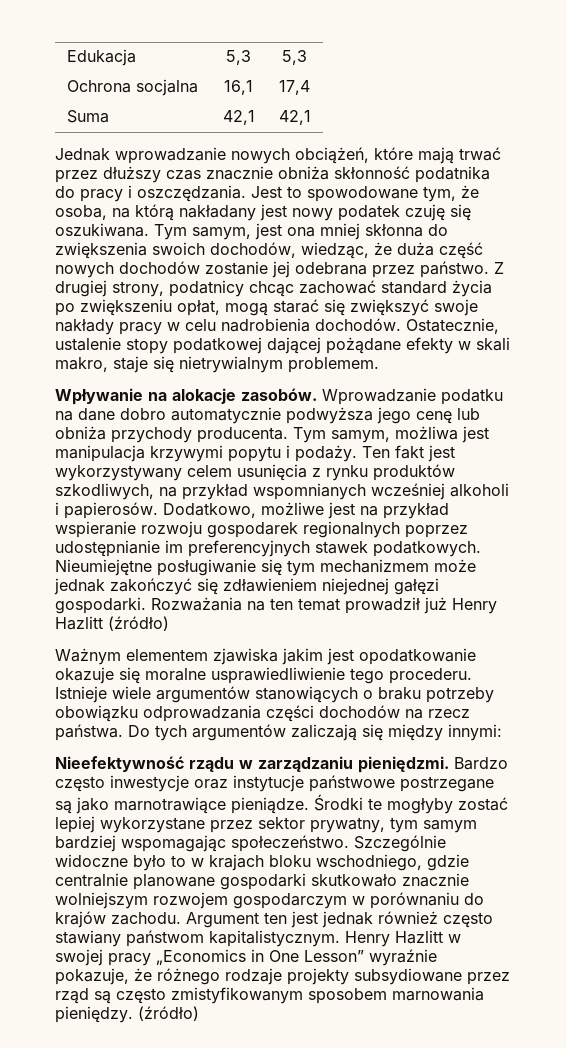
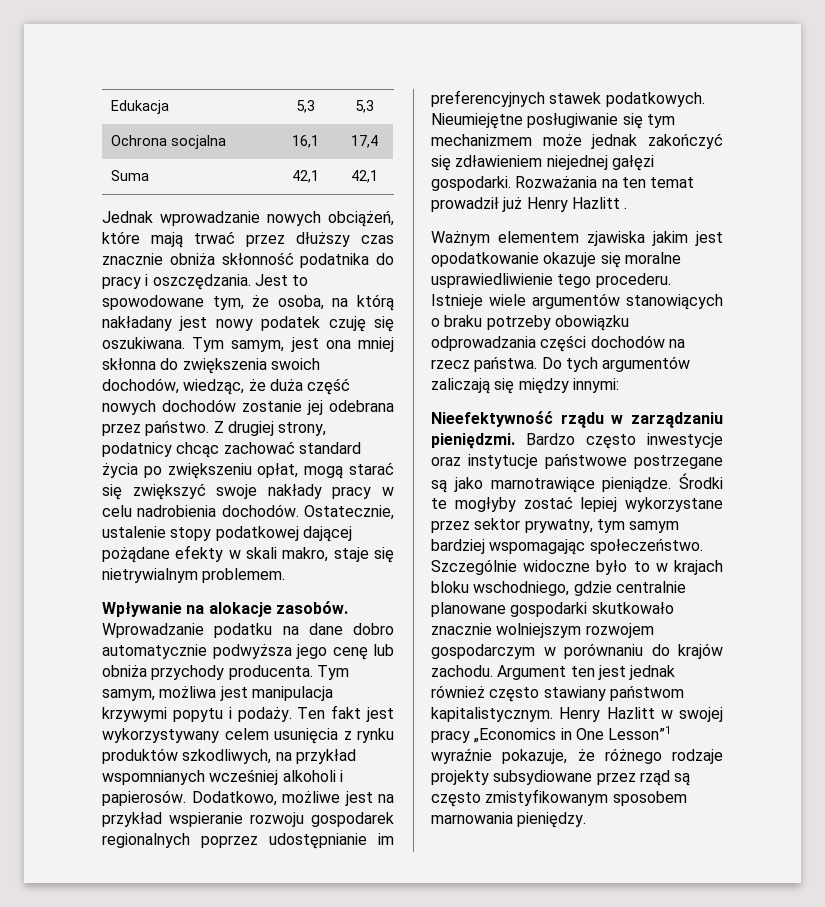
- Rozważania na ten temat prowadził już Henry Hazlitt (źródło)
+ Rozważania na ten temat prowadził już Henry Hazlitt .
- Henry Hazlitt w swojej pracy „Economics in One Lesson” wyraźnie pokazuje, że różnego rodzaje projekty subsydiowane przez rząd są często zmistyfikowanym sposobem marnowania pieniędzy. (źródło)
+ Henry Hazlitt w swojej pracy „Economics in One Lesson”1 wyraźnie pokazuje, że różnego rodzaje projekty subsydiowane przez rząd są często zmistyfikowanym sposobem marnowania pieniędzy.

